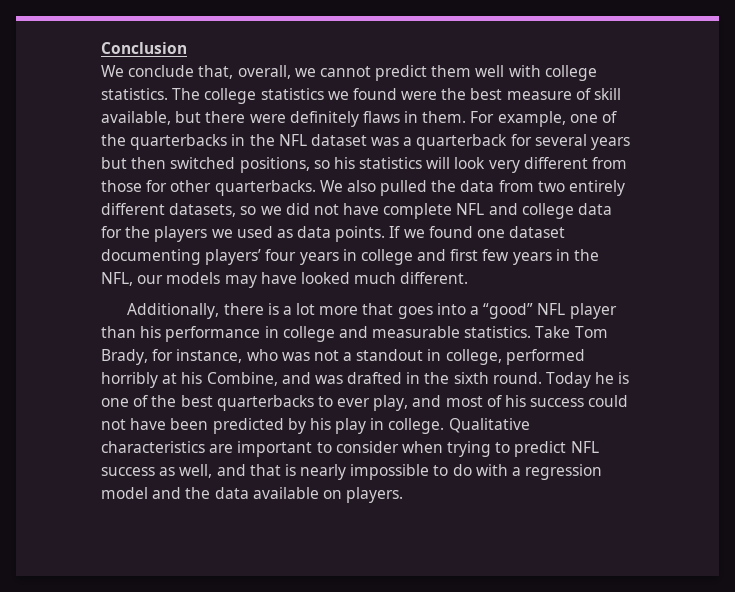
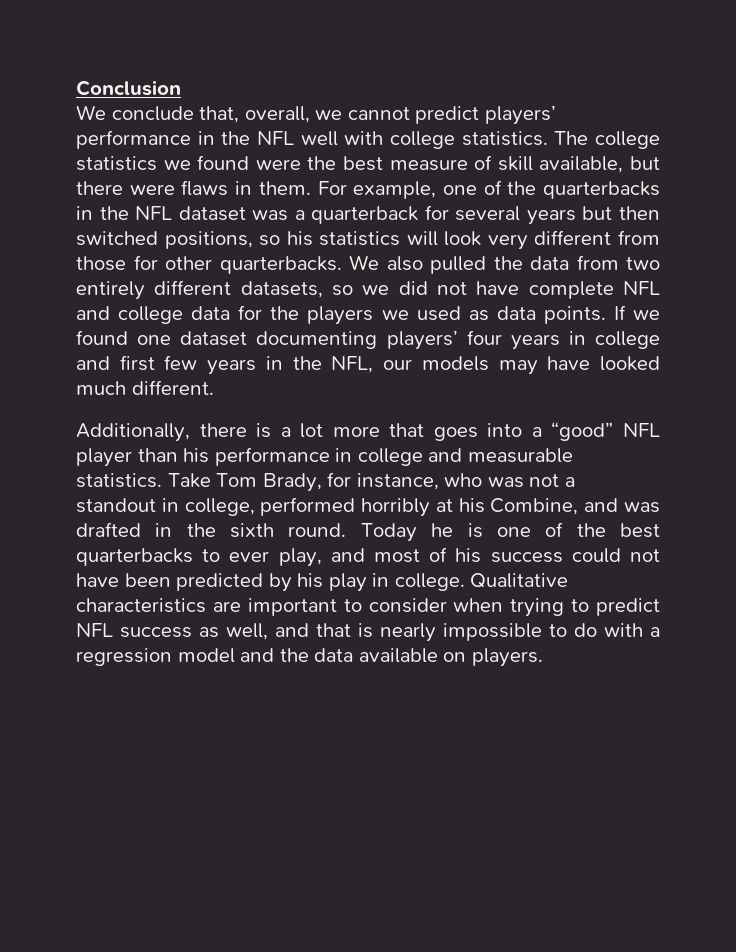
- We conclude that, overall, we cannot predict them well with college statistics.
+ We conclude that, overall, we cannot predict players’ performance in the NFL well with college statistics.
- The college statistics we found were the best measure of skill available, but there were definitely flaws in them.
+ The college statistics we found were the best measure of skill available, but there were flaws in them.

